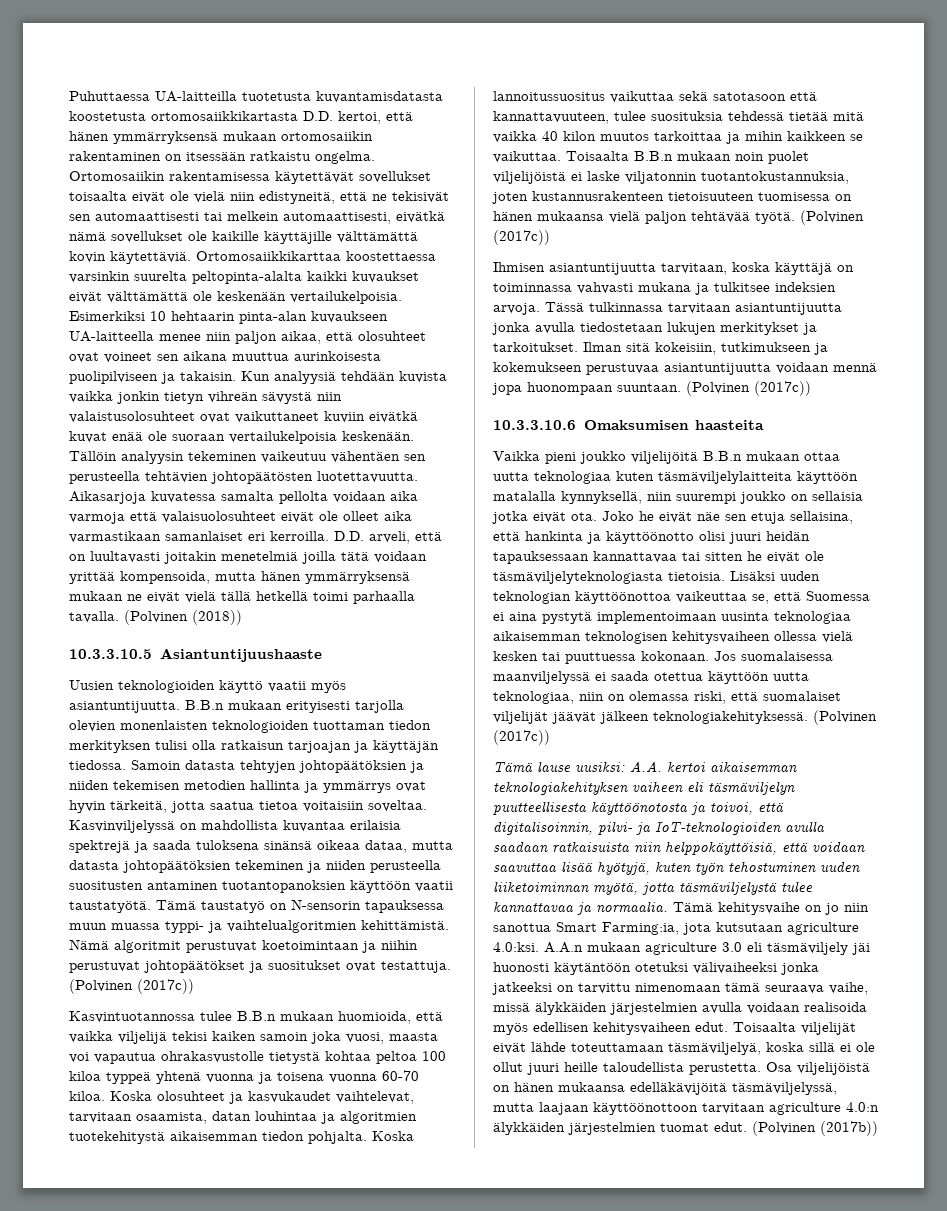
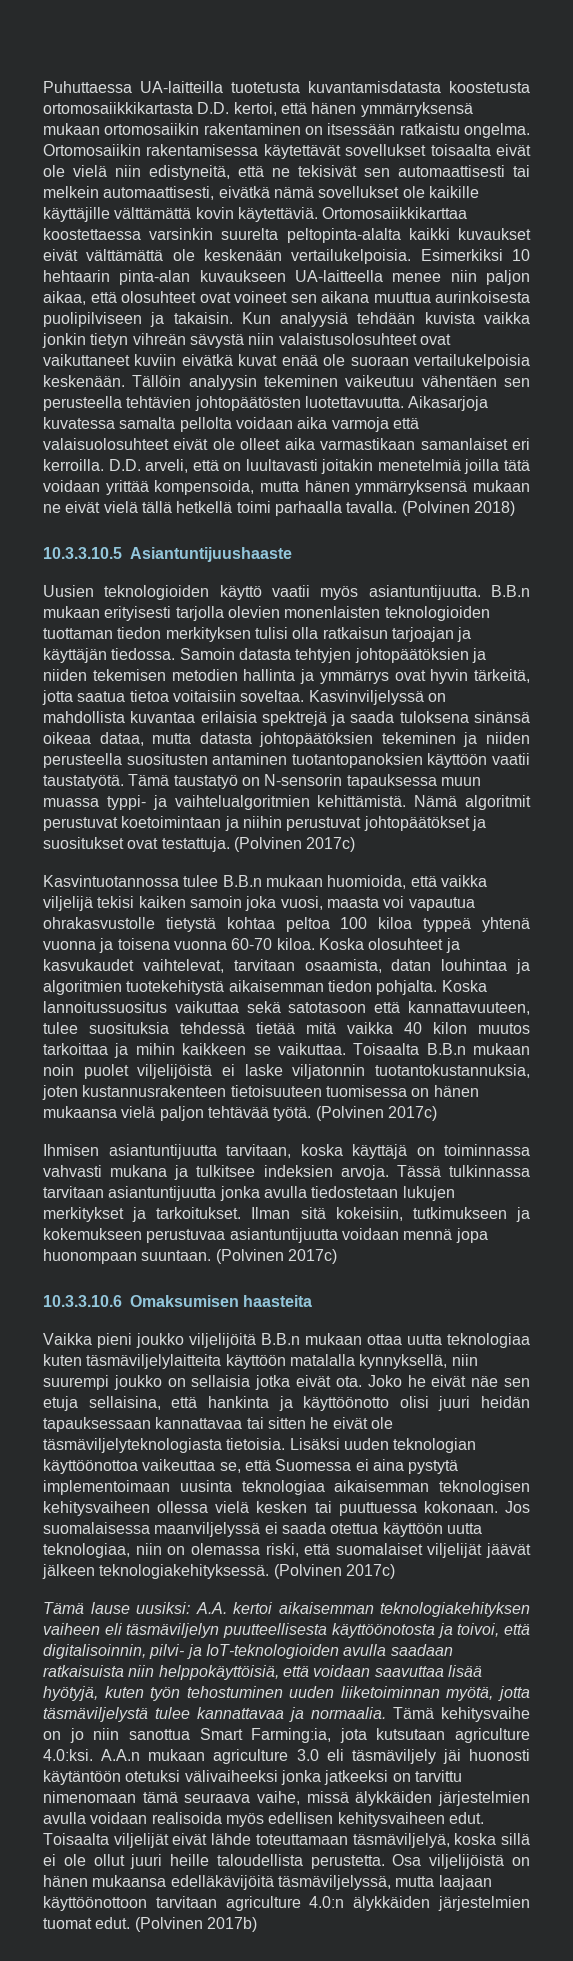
- (Polvinen (2018))
+ (Polvinen 2018)
- Nämä algoritmit perustuvat koetoimintaan ja niihin perustuvat johtopäätökset ja suositukset ovat testattuja. (Polvinen (2017c))
+ Nämä algoritmit perustuvat koetoimintaan ja niihin perustuvat johtopäätökset ja suositukset ovat testattuja. (Polvinen 2017c)
- Toisaalta B.B.n mukaan noin puolet viljelijöistä ei laske viljatonnin tuotantokustannuksia, joten kustannusrakenteen tietoisuuteen tuomisessa on hänen mukaansa vielä paljon tehtävää työtä. (Polvinen (2017c))
+ Toisaalta B.B.n mukaan noin puolet viljelijöistä ei laske viljatonnin tuotantokustannuksia, joten kustannusrakenteen tietoisuuteen tuomisessa on hänen mukaansa vielä paljon tehtävää työtä. (Polvinen 2017c)
- Ilman sitä kokeisiin, tutkimukseen ja kokemukseen perustuvaa asiantuntijuutta voidaan mennä jopa huonompaan suuntaan. (Polvinen (2017c))
+ Ilman sitä kokeisiin, tutkimukseen ja kokemukseen perustuvaa asiantuntijuutta voidaan mennä jopa huonompaan suuntaan. (Polvinen 2017c)
- Jos suomalaisessa maanviljelyssä ei saada otettua käyttöön uutta teknologiaa, niin on olemassa riski, että suomalaiset viljelijät jäävät jälkeen teknologiakehityksessä. (Polvinen (2017c))
+ Jos suomalaisessa maanviljelyssä ei saada otettua käyttöön uutta teknologiaa, niin on olemassa riski, että suomalaiset viljelijät jäävät jälkeen teknologiakehityksessä. (Polvinen 2017c)
- (Polvinen (2017b))
+ (Polvinen 2017b)

